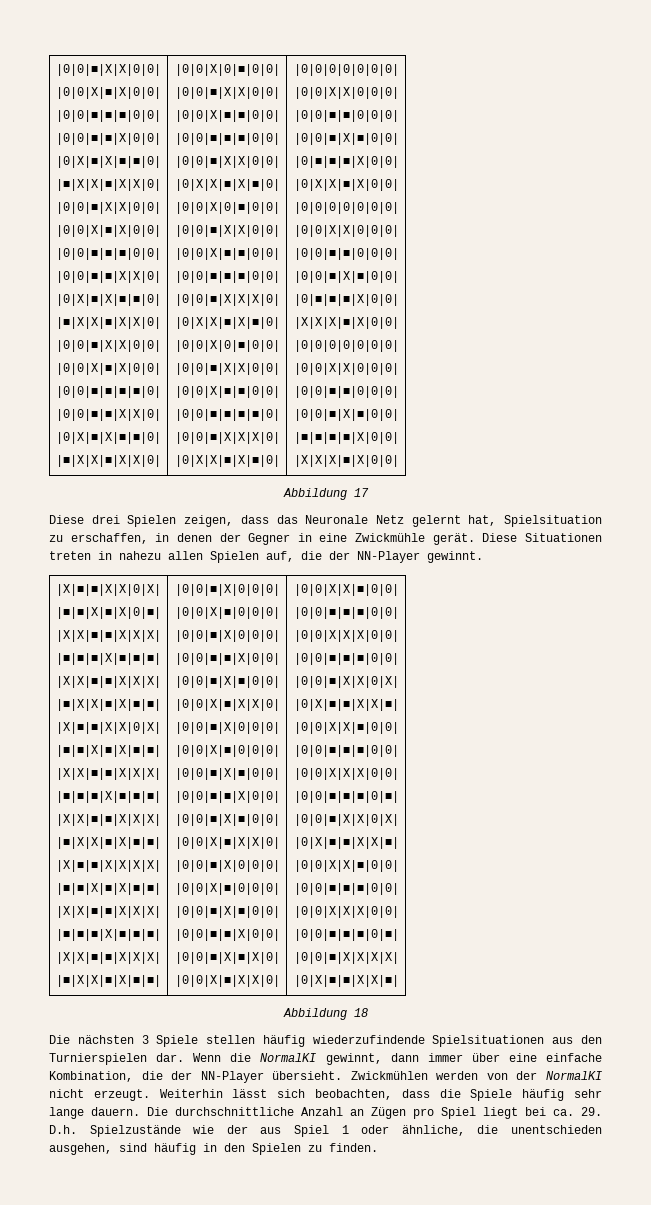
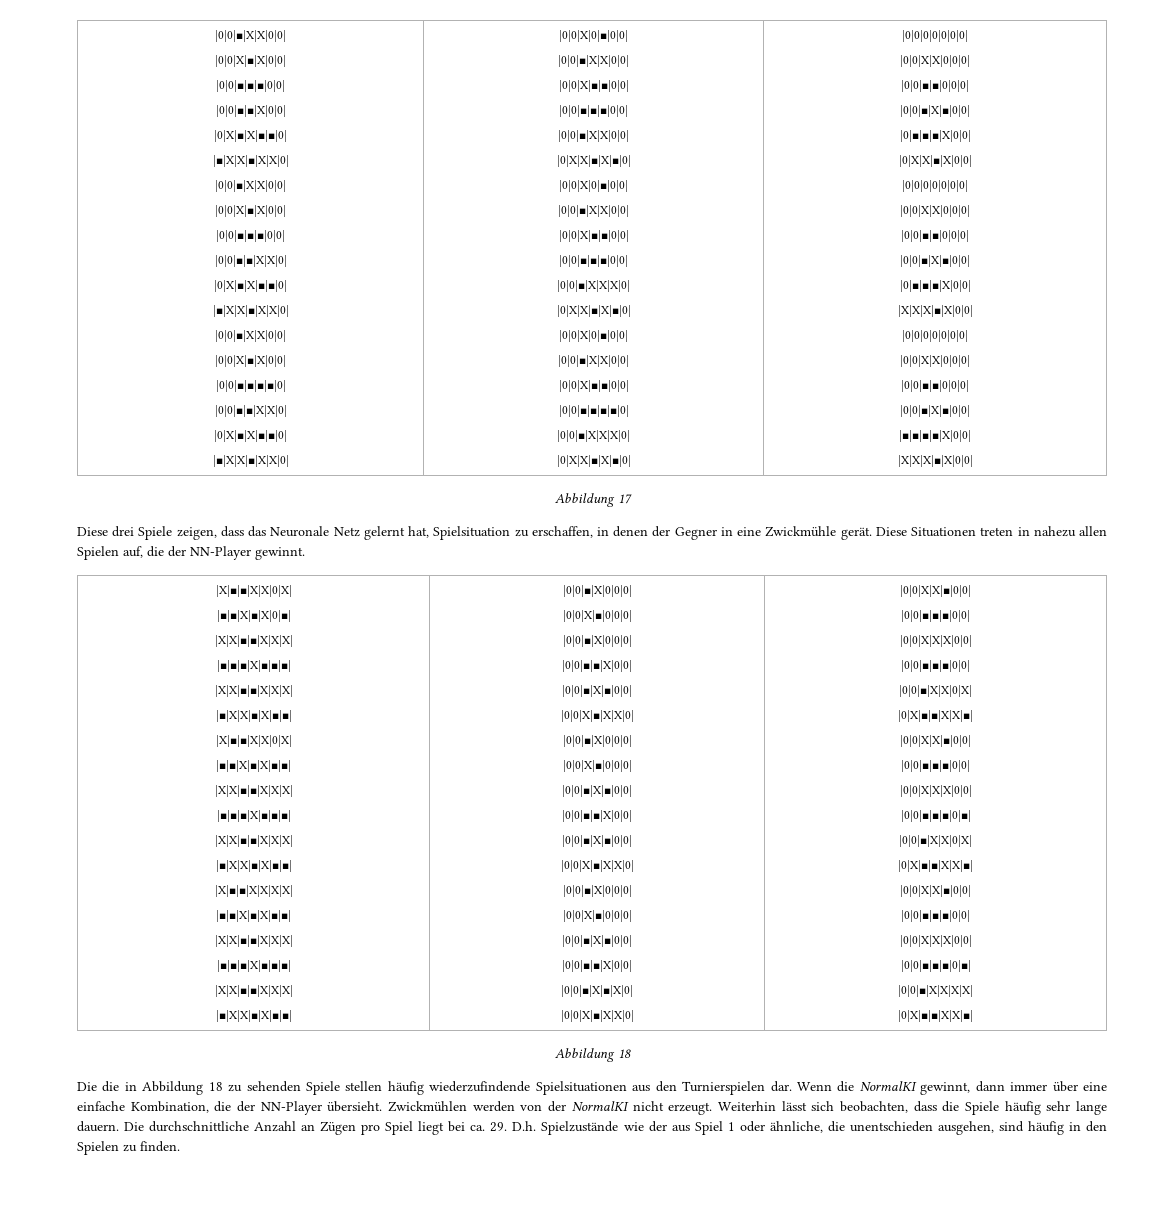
- Diese drei Spielen zeigen, dass das Neuronale Netz gelernt hat, Spielsituation zu erschaffen, in denen der Gegner in eine Zwickmühle gerät.
+ Diese drei Spiele zeigen, dass das Neuronale Netz gelernt hat, Spielsituation zu erschaffen, in denen der Gegner in eine Zwickmühle gerät.
- Die nächsten 3 Spiele stellen häufig wiederzufindende Spielsituationen aus den Turnierspielen dar.
+ Die die in Abbildung 18 zu sehenden Spiele stellen häufig wiederzufindende Spielsituationen aus den Turnierspielen dar.

